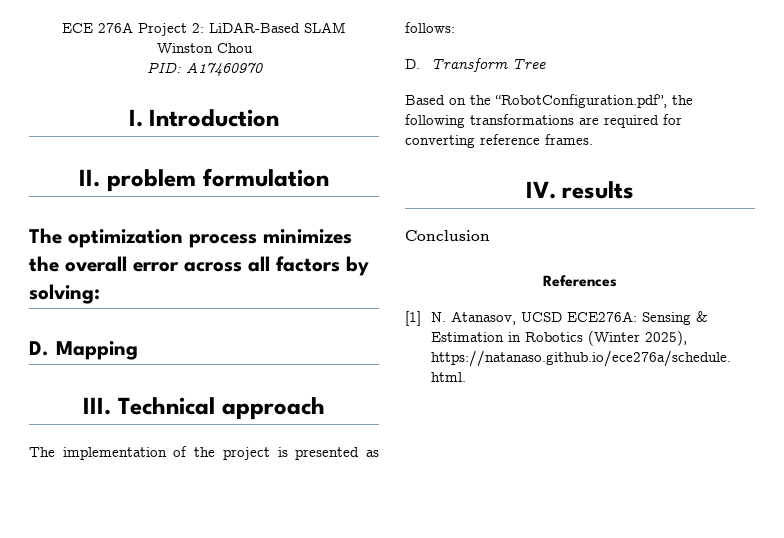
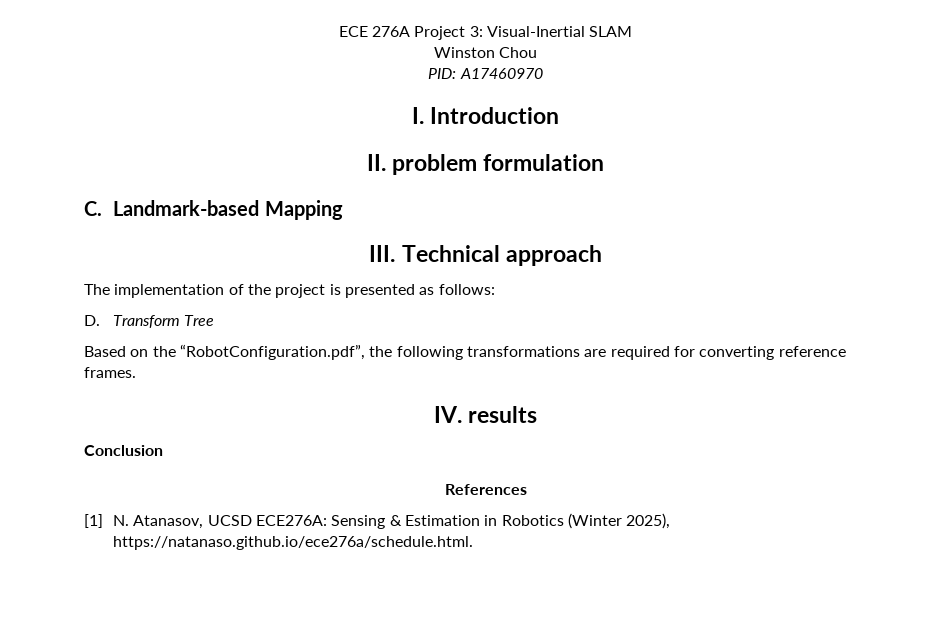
- ECE 276A Project 2: LiDAR-Based SLAM
+ ECE 276A Project 3: Visual-Inertial SLAM
- The optimization process minimizes the overall error across all factors by solving:
- D. Mapping
+ C. Landmark-based Mapping

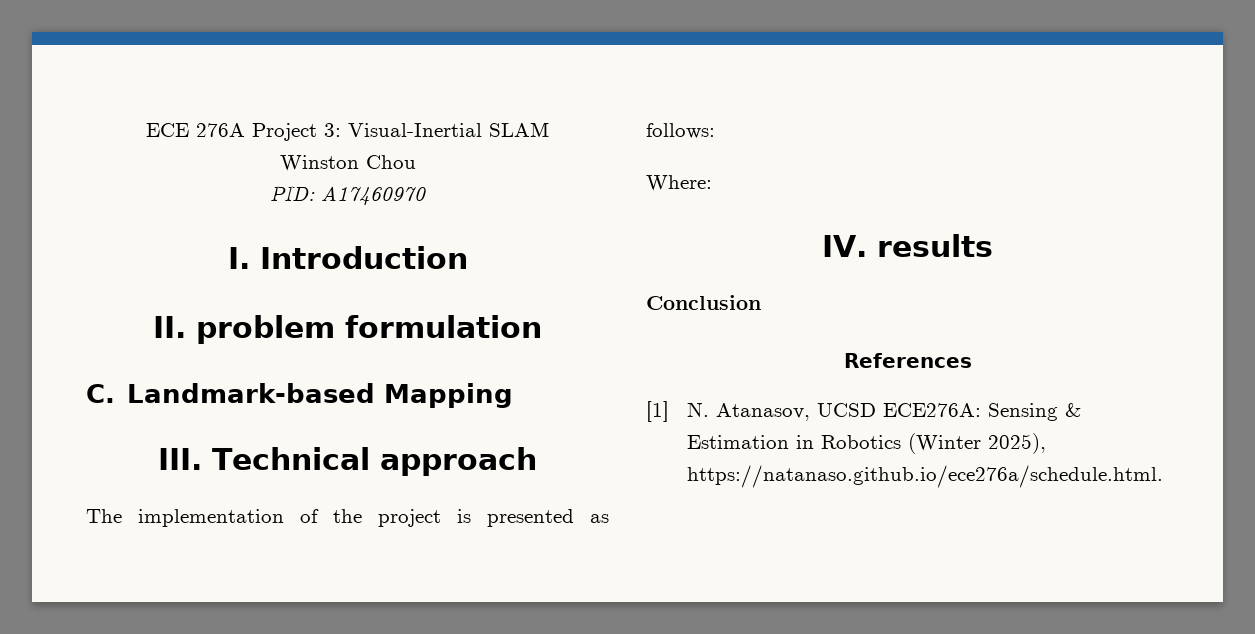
- D. Transform Tree
- Based on the “RobotConfiguration.pdf”, the following transformations are required for converting reference frames.
+ Where:

